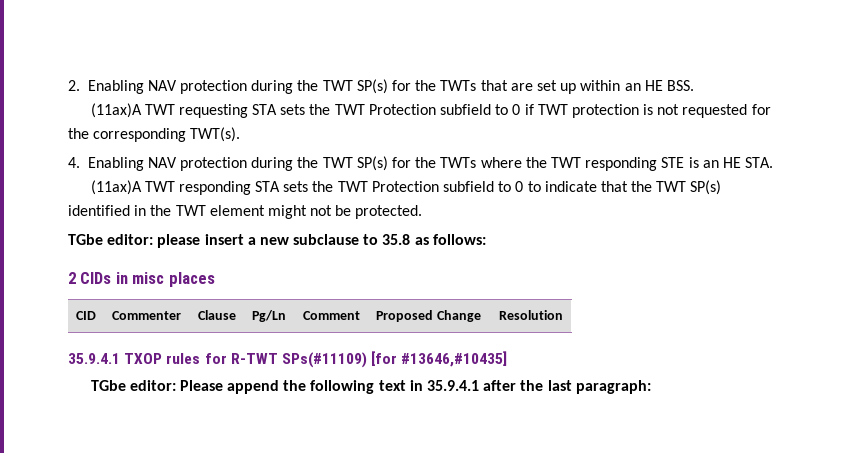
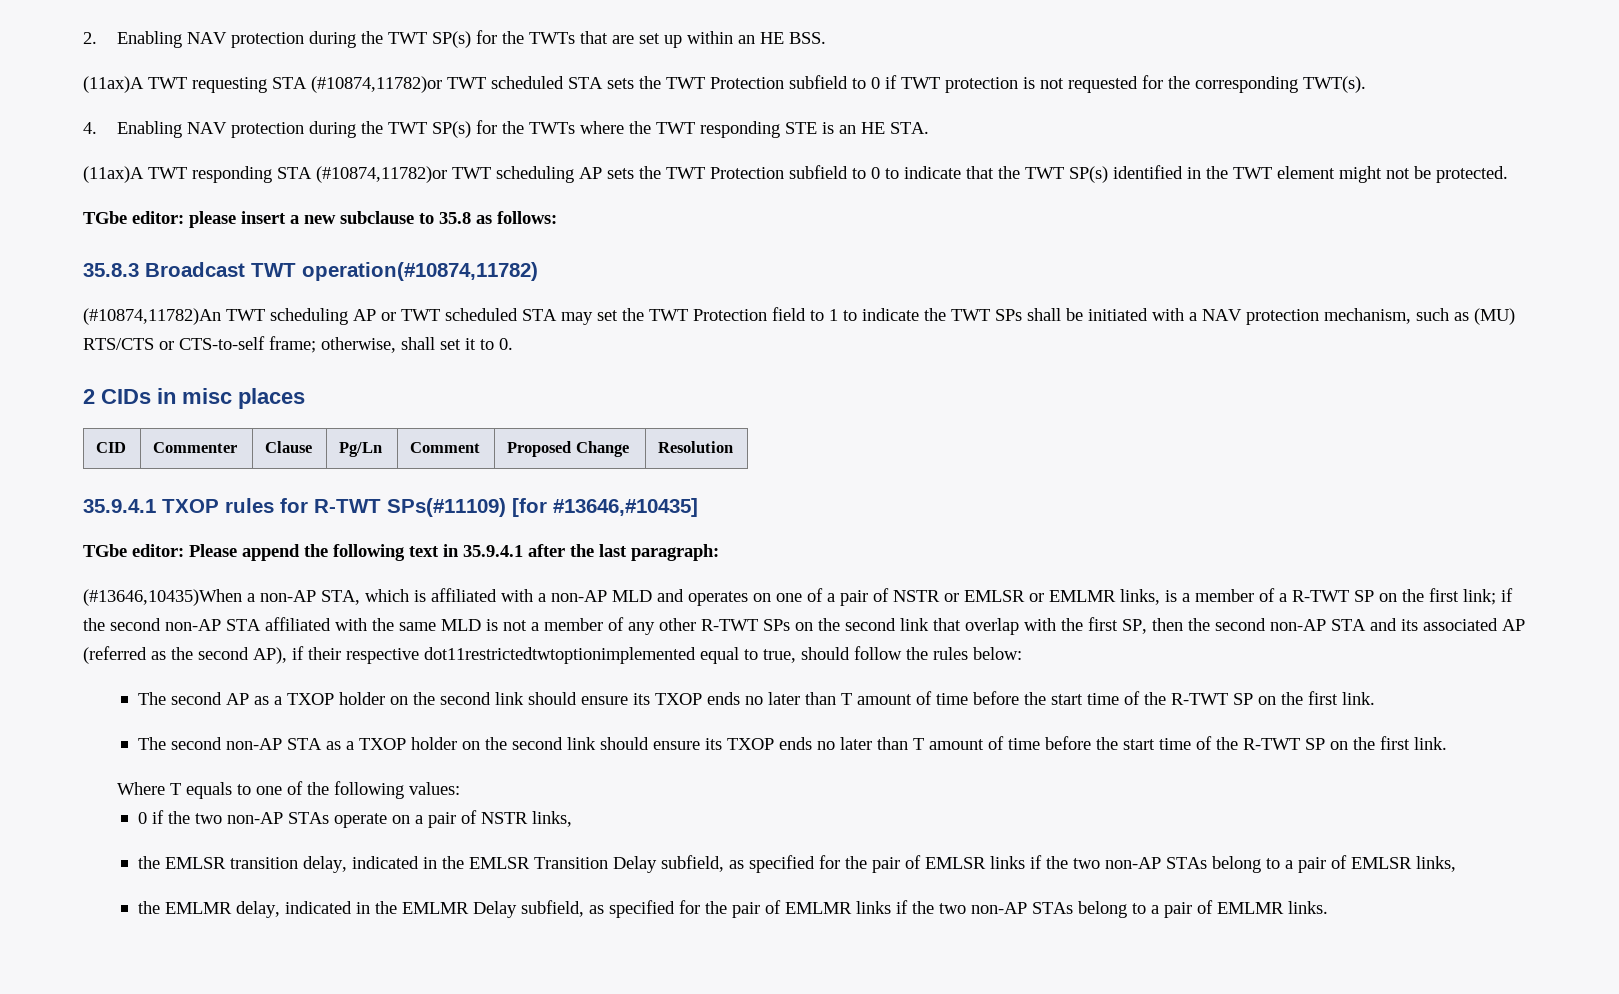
- (11ax)A TWT requesting STA sets the TWT Protection subfield to 0 if TWT protection is not requested for the corresponding TWT(s).
+ (11ax)A TWT requesting STA (#10874,11782)or TWT scheduled STA sets the TWT Protection subfield to 0 if TWT protection is not requested for the corresponding TWT(s).
- (11ax)A TWT responding STA sets the TWT Protection subfield to 0 to indicate that the TWT SP(s) identified in the TWT element might not be protected.
+ (11ax)A TWT responding STA (#10874,11782)or TWT scheduling AP sets the TWT Protection subfield to 0 to indicate that the TWT SP(s) identified in the TWT element might not be protected.
+ 35.8.3 Broadcast TWT operation(#10874,11782)
+ (#10874,11782)An TWT scheduling AP or TWT scheduled STA may set the TWT Protection field to 1 to indicate the TWT SPs shall be initiated with a NAV protection mechanism, such as (MU) RTS/CTS or CTS-to-self frame; otherwise, shall set it to 0.
+ (#13646,10435)When a non-AP STA, which is affiliated with a non-AP MLD and operates on one of a pair of NSTR or EMLSR or EMLMR links, is a member of a R-TWT SP on the first link; if the second non-AP STA affiliated with the same MLD is not a member of any other R-TWT SPs on the second link that overlap with the first SP, then the second non-AP STA and its associated AP (referred as the second AP), if their respective dot11restrictedtwtoptionimplemented equal to true, should follow the rules below:
+ The second AP as a TXOP holder on the second link should ensure its TXOP ends no later than T amount of time before the start time of the R-TWT SP on the first link.
+ The second non-AP STA as a TXOP holder on the second link should ensure its TXOP ends no later than T amount of time before the start time of the R-TWT SP on the first link.
+ Where T equals to one of the following values:
+ 0 if the two non-AP STAs operate on a pair of NSTR links,
+ the EMLSR transition delay, indicated in the EMLSR Transition Delay subfield, as specified for the pair of EMLSR links if the two non-AP STAs belong to a pair of EMLSR links,
+ the EMLMR delay, indicated in the EMLMR Delay subfield, as specified for the pair of EMLMR links if the two non-AP STAs belong to a pair of EMLMR links.

